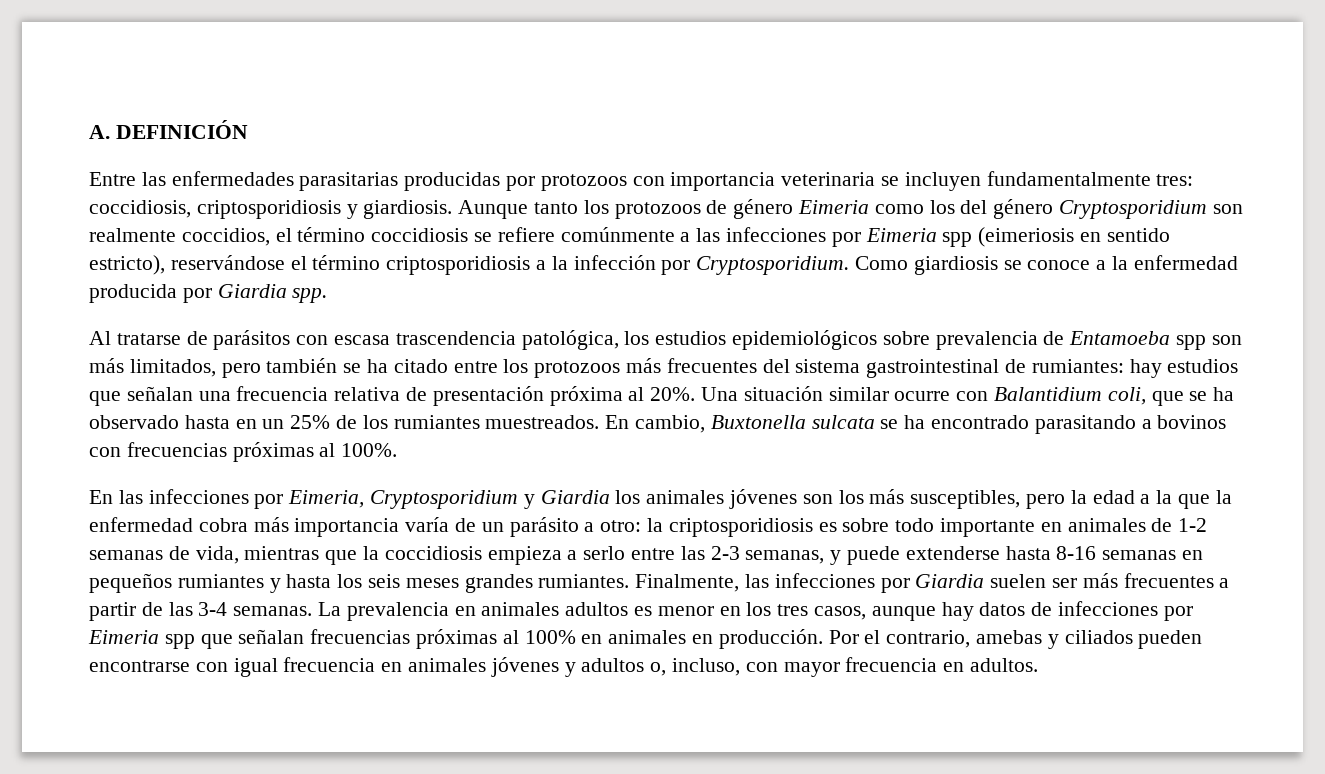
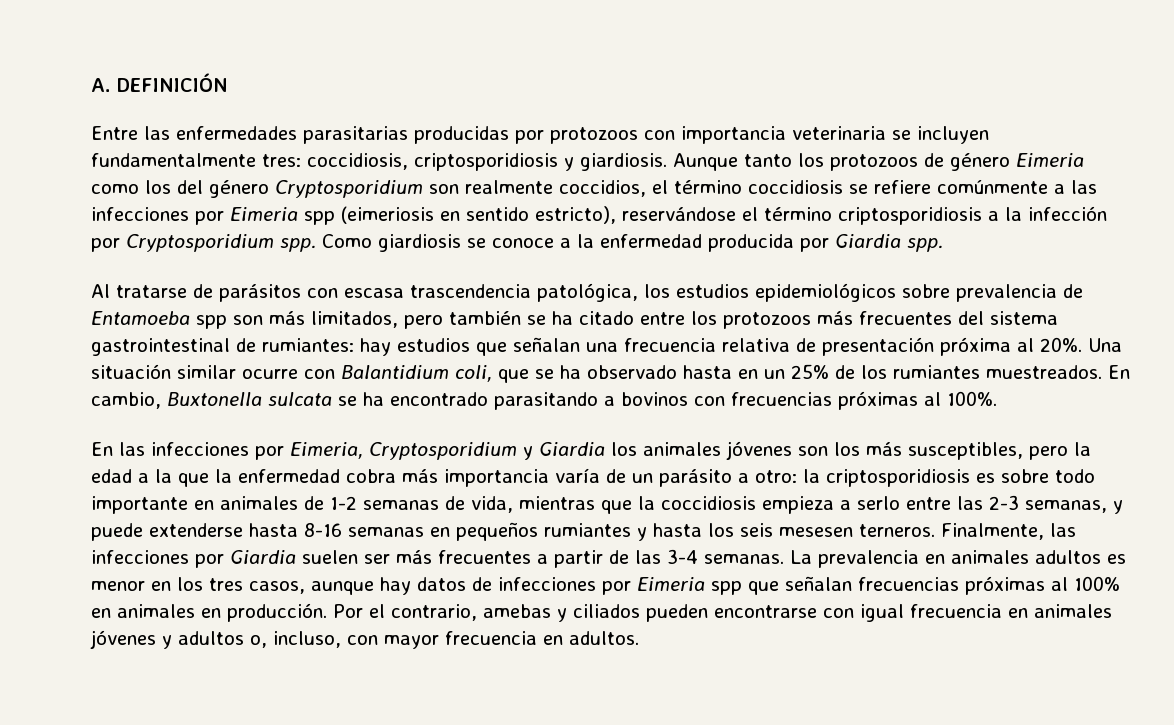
- Aunque tanto los protozoos de género Eimeria como los del género Cryptosporidium son realmente coccidios, el término coccidiosis se refiere comúnmente a las infecciones por Eimeria spp (eimeriosis en sentido estricto), reservándose el término criptosporidiosis a la infección por Cryptosporidium.
+ Aunque tanto los protozoos de género Eimeria como los del género Cryptosporidium son realmente coccidios, el término coccidiosis se refiere comúnmente a las infecciones por Eimeria spp (eimeriosis en sentido estricto), reservándose el término criptosporidiosis a la infección por Cryptosporidium spp.
- la criptosporidiosis es sobre todo importante en animales de 1-2 semanas de vida, mientras que la coccidiosis empieza a serlo entre las 2-3 semanas, y puede extenderse hasta 8-16 semanas en pequeños rumiantes y hasta los seis meses grandes rumiantes.
+ la criptosporidiosis es sobre todo importante en animales de 1-2 semanas de vida, mientras que la coccidiosis empieza a serlo entre las 2-3 semanas, y puede extenderse hasta 8-16 semanas en pequeños rumiantes y hasta los seis mesesen terneros.

